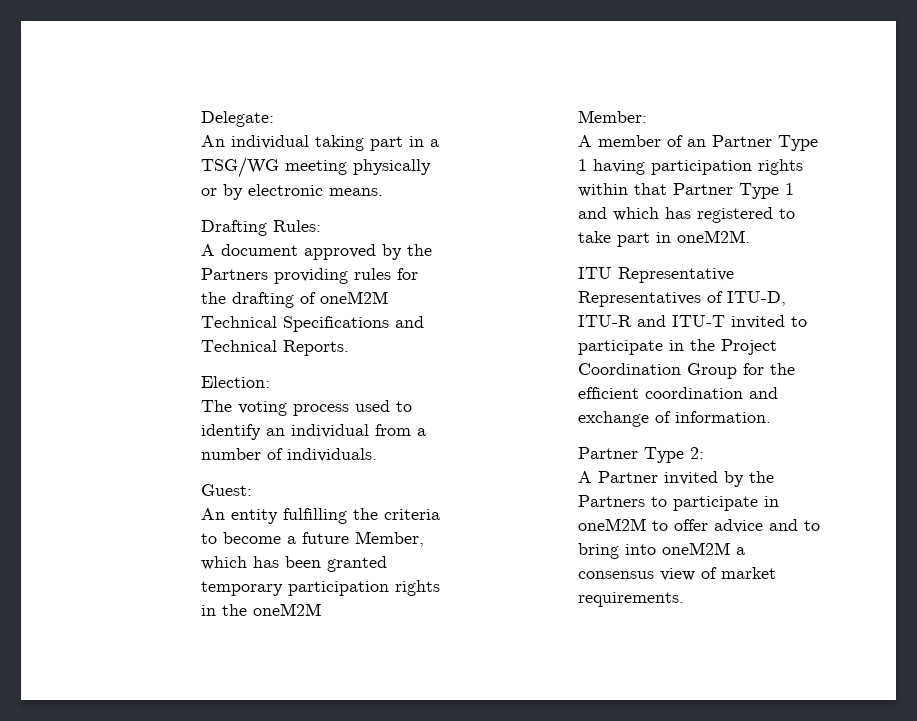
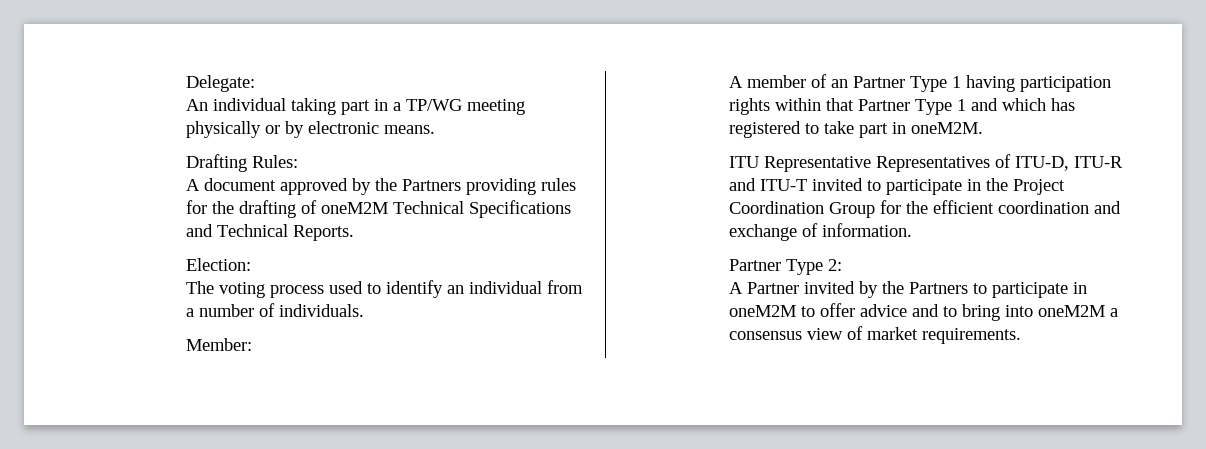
- An individual taking part in a TSG/WG meeting physically or by electronic means.
+ An individual taking part in a TP/WG meeting physically or by electronic means.
- Guest:
- An entity fulfilling the criteria to become a future Member, which has been granted temporary participation rights in the oneM2M

